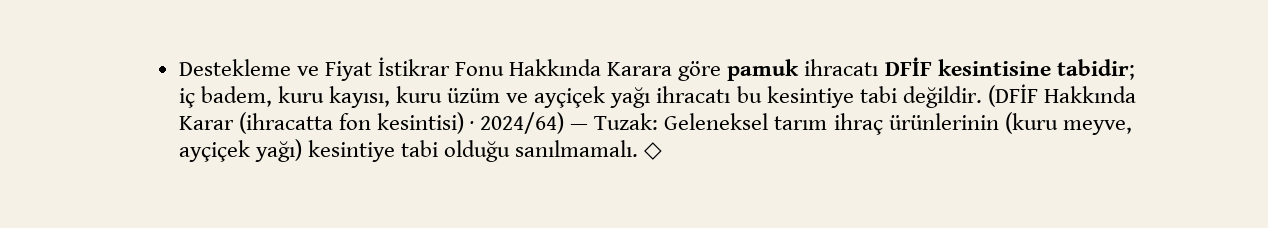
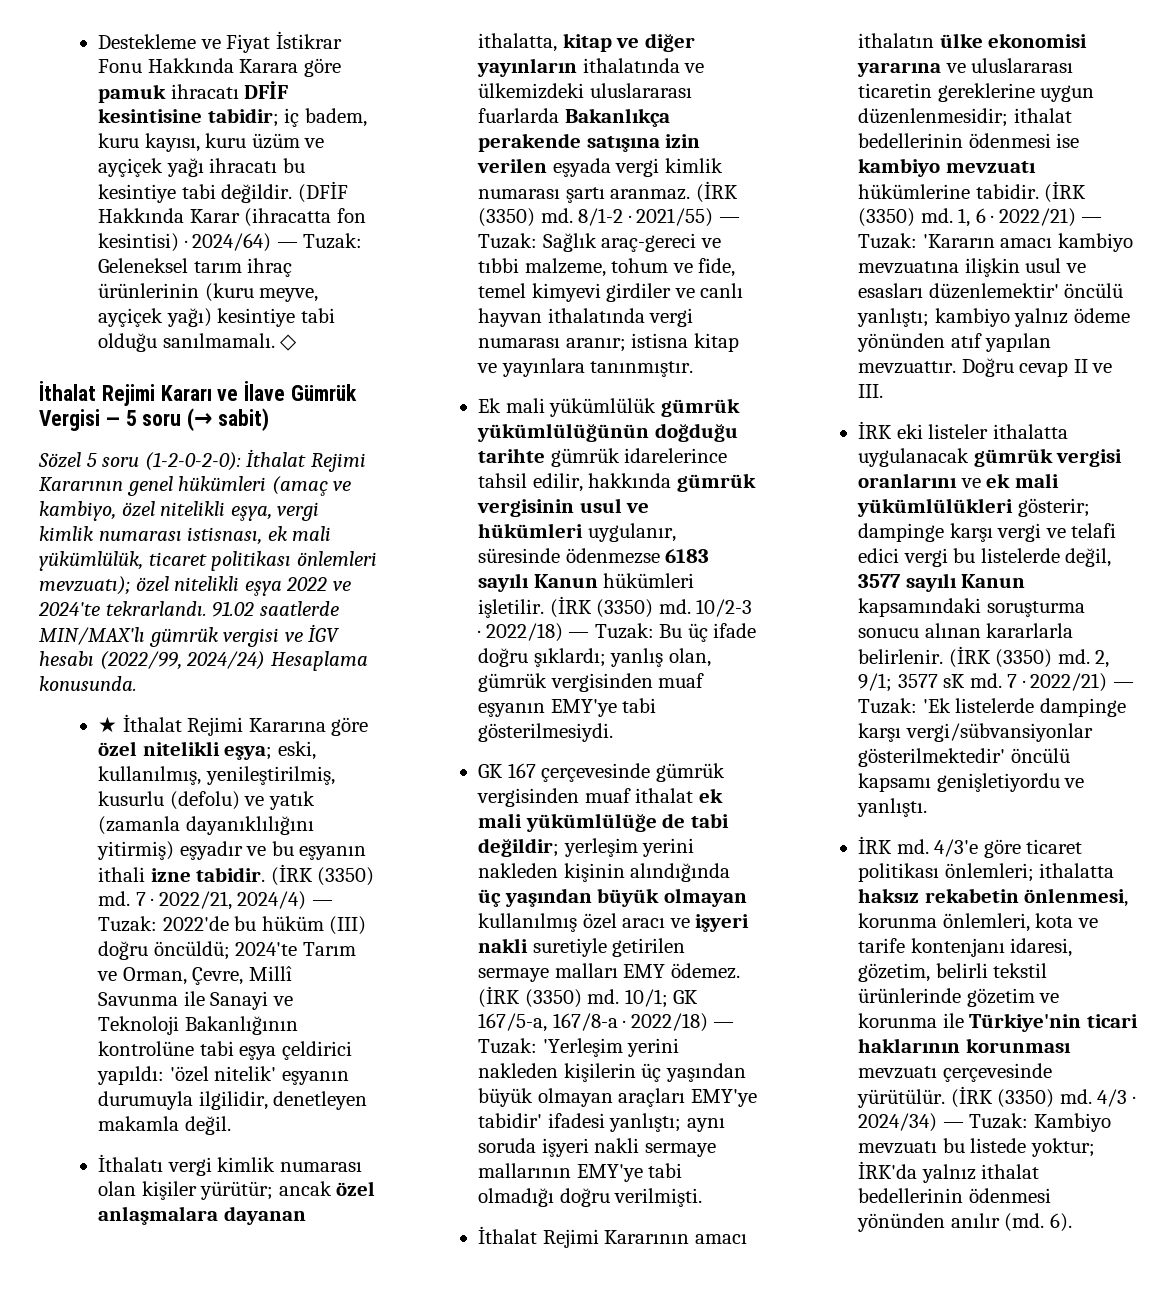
+ İthalat Rejimi Kararı ve İlave Gümrük Vergisi — 5 soru (→ sabit)
+ Sözel 5 soru (1-2-0-2-0): İthalat Rejimi Kararının genel hükümleri (amaç ve kambiyo, özel nitelikli eşya, vergi kimlik numarası istisnası, ek mali yükümlülük, ticaret politikası önlemleri mevzuatı); özel nitelikli eşya 2022 ve 2024'te tekrarlandı. 91.02 saatlerde MIN/MAX'lı gümrük vergisi ve İGV hesabı (2022/99, 2024/24) Hesaplama konusunda.
+ ★ İthalat Rejimi Kararına göre özel nitelikli eşya; eski, kullanılmış, yenileştirilmiş, kusurlu (defolu) ve yatık (zamanla dayanıklılığını yitirmiş) eşyadır ve bu eşyanın ithali izne tabidir. (İRK (3350) md. 7 · 2022/21, 2024/4) — Tuzak: 2022'de bu hüküm (III) doğru öncüldü; 2024'te Tarım ve Orman, Çevre, Millî Savunma ile Sanayi ve Teknoloji Bakanlığının kontrolüne tabi eşya çeldirici yapıldı: 'özel nitelik' eşyanın durumuyla ilgilidir, denetleyen makamla değil.
+ İthalatı vergi kimlik numarası olan kişiler yürütür; ancak özel anlaşmalara dayanan ithalatta, kitap ve diğer yayınların ithalatında ve ülkemizdeki uluslararası fuarlarda Bakanlıkça perakende satışına izin verilen eşyada vergi kimlik numarası şartı aranmaz. (İRK (3350) md. 8/1-2 · 2021/55) — Tuzak: Sağlık araç-gereci ve tıbbi malzeme, tohum ve fide, temel kimyevi girdiler ve canlı hayvan ithalatında vergi numarası aranır; istisna kitap ve yayınlara tanınmıştır.
+ Ek mali yükümlülük gümrük yükümlülüğünün doğduğu tarihte gümrük idarelerince tahsil edilir, hakkında gümrük vergisinin usul ve hükümleri uygulanır, süresinde ödenmezse 6183 sayılı Kanun hükümleri işletilir. (İRK (3350) md. 10/2-3 · 2022/18) — Tuzak: Bu üç ifade doğru şıklardı; yanlış olan, gümrük vergisinden muaf eşyanın EMY'ye tabi gösterilmesiydi.
+ GK 167 çerçevesinde gümrük vergisinden muaf ithalat ek mali yükümlülüğe de tabi değildir; yerleşim yerini nakleden kişinin alındığında üç yaşından büyük olmayan kullanılmış özel aracı ve işyeri nakli suretiyle getirilen sermaye malları EMY ödemez. (İRK (3350) md. 10/1; GK 167/5-a, 167/8-a · 2022/18) — Tuzak: 'Yerleşim yerini nakleden kişilerin üç yaşından büyük olmayan araçları EMY'ye tabidir' ifadesi yanlıştı; aynı soruda işyeri nakli sermaye mallarının EMY'ye tabi olmadığı doğru verilmişti.
+ İthalat Rejimi Kararının amacı ithalatın ülke ekonomisi yararına ve uluslararası ticaretin gereklerine uygun düzenlenmesidir; ithalat bedellerinin ödenmesi ise kambiyo mevzuatı hükümlerine tabidir. (İRK (3350) md. 1, 6 · 2022/21) — Tuzak: 'Kararın amacı kambiyo mevzuatına ilişkin usul ve esasları düzenlemektir' öncülü yanlıştı; kambiyo yalnız ödeme yönünden atıf yapılan mevzuattır. Doğru cevap II ve III.
+ İRK eki listeler ithalatta uygulanacak gümrük vergisi oranlarını ve ek mali yükümlülükleri gösterir; dampinge karşı vergi ve telafi edici vergi bu listelerde değil, 3577 sayılı Kanun kapsamındaki soruşturma sonucu alınan kararlarla belirlenir. (İRK (3350) md. 2, 9/1; 3577 sK md. 7 · 2022/21) — Tuzak: 'Ek listelerde dampinge karşı vergi/sübvansiyonlar gösterilmektedir' öncülü kapsamı genişletiyordu ve yanlıştı.
+ İRK md. 4/3'e göre ticaret politikası önlemleri; ithalatta haksız rekabetin önlenmesi, korunma önlemleri, kota ve tarife kontenjanı idaresi, gözetim, belirli tekstil ürünlerinde gözetim ve korunma ile Türkiye'nin ticari haklarının korunması mevzuatı çerçevesinde yürütülür. (İRK (3350) md. 4/3 · 2024/34) — Tuzak: Kambiyo mevzuatı bu listede yoktur; İRK'da yalnız ithalat bedellerinin ödenmesi yönünden anılır (md. 6).

